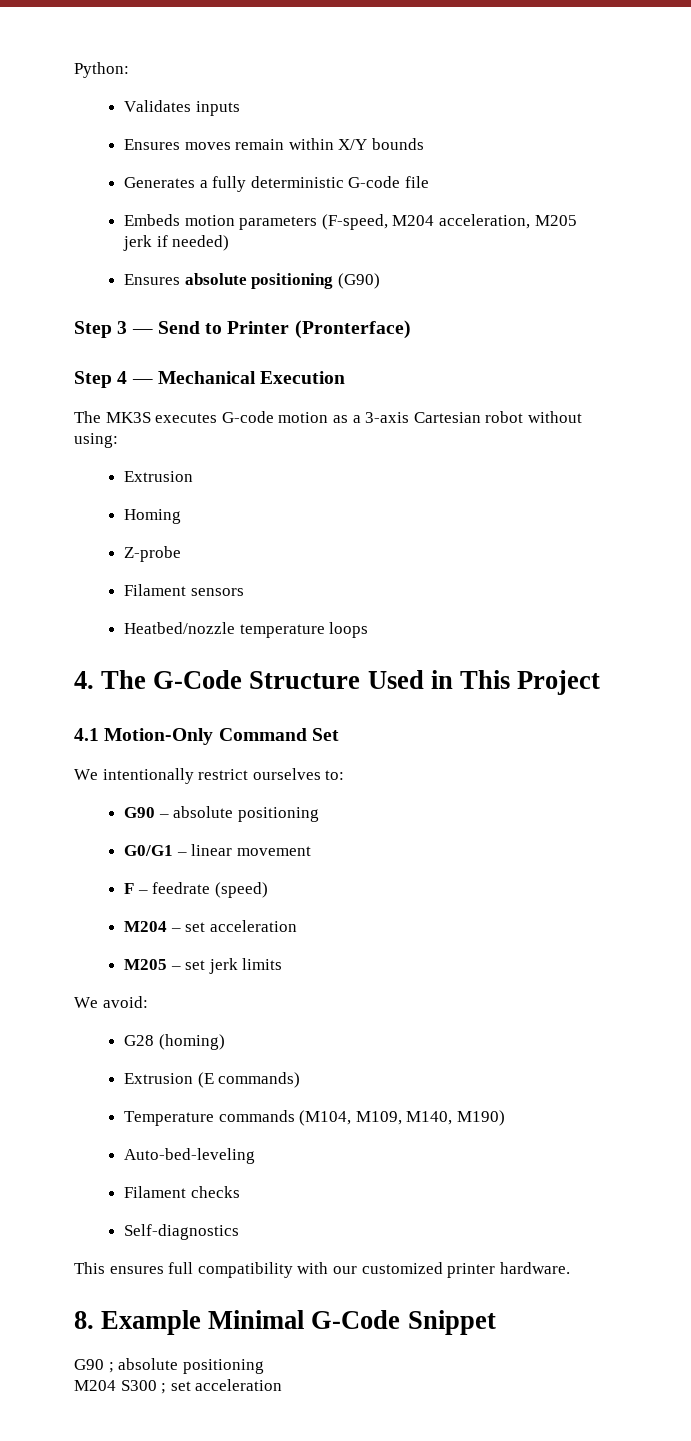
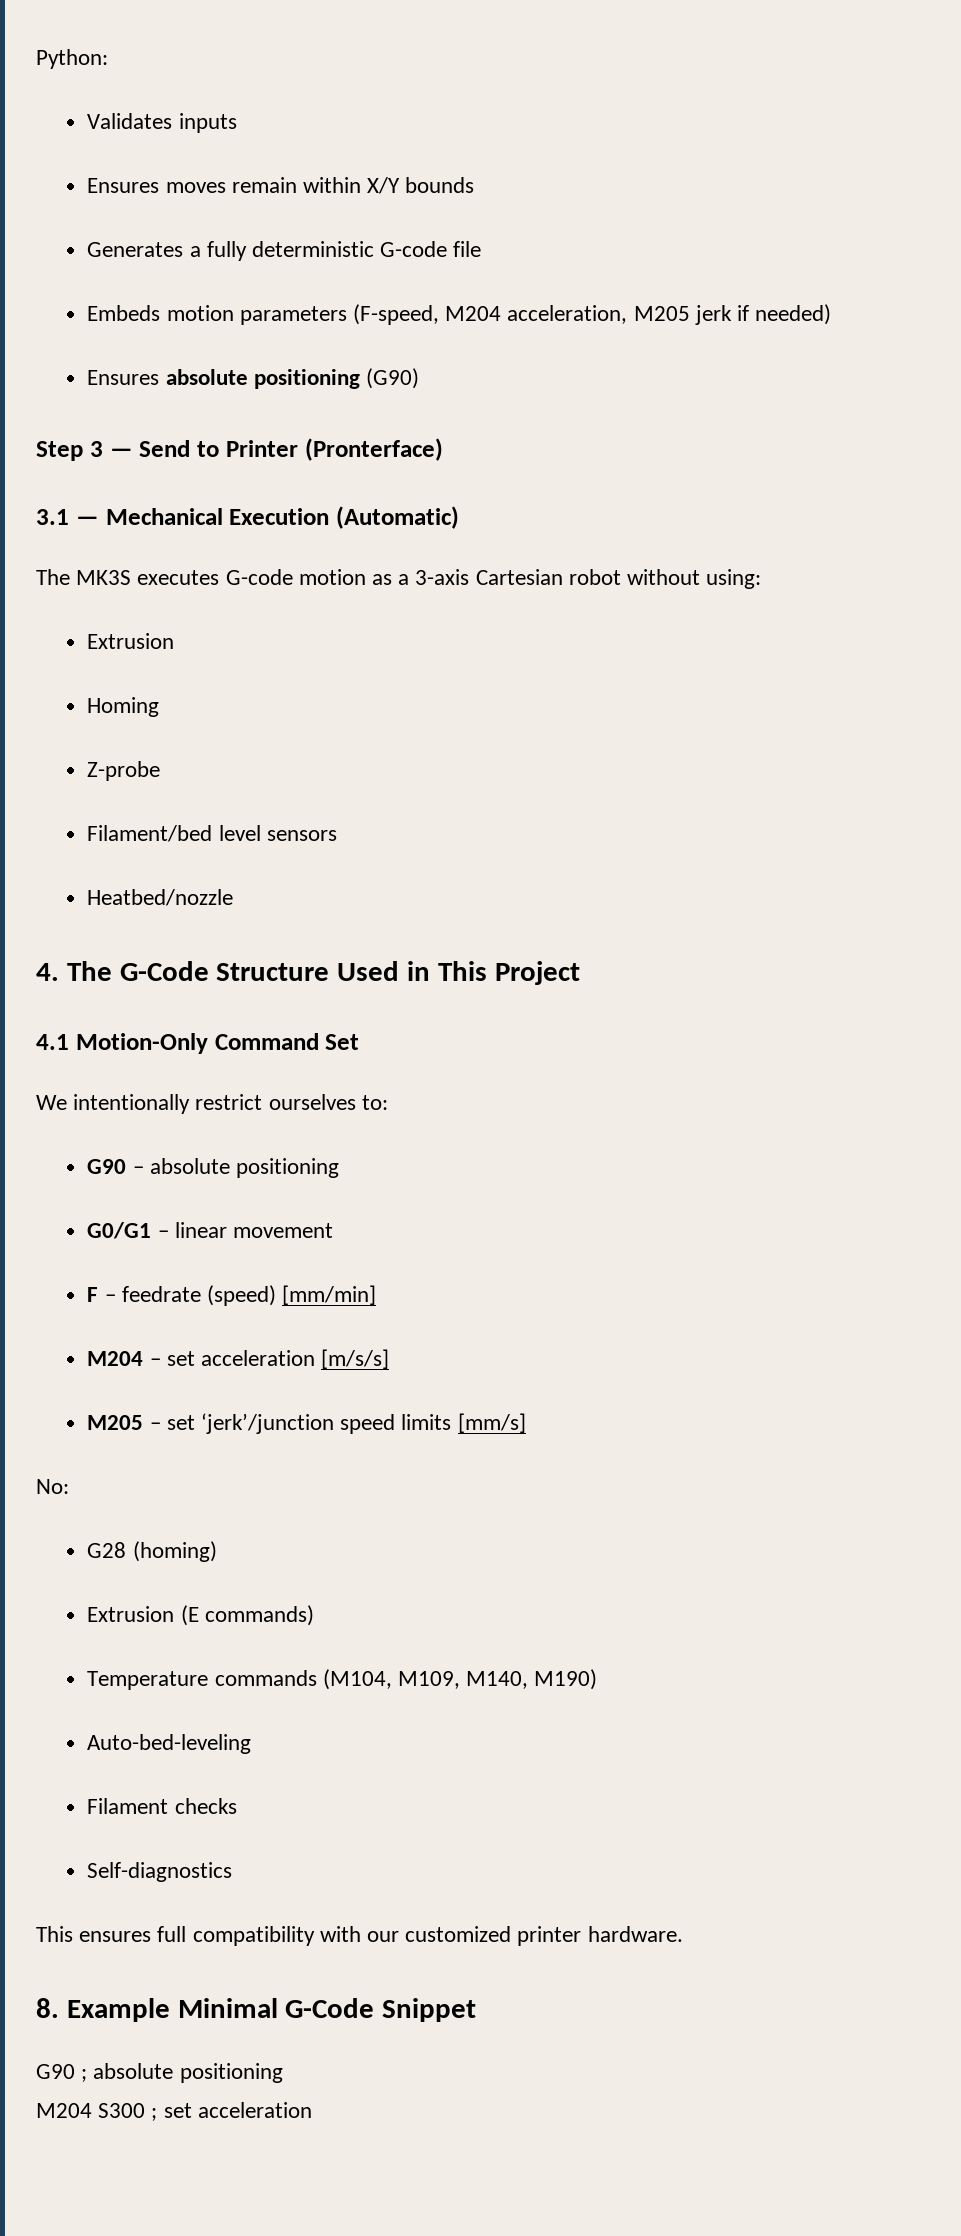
- Step 4 — Mechanical Execution
+ 3.1 — Mechanical Execution (Automatic)
- Filament sensors
+ Filament/bed level sensors
- Heatbed/nozzle temperature loops
+ Heatbed/nozzle
- F – feedrate (speed)
+ F – feedrate (speed) [mm/min]
- M204 – set acceleration
+ M204 – set acceleration [m/s/s]
- M205 – set jerk limits
- We avoid:
+ M205 – set ‘jerk’/junction speed limits [mm/s]
+ No:

